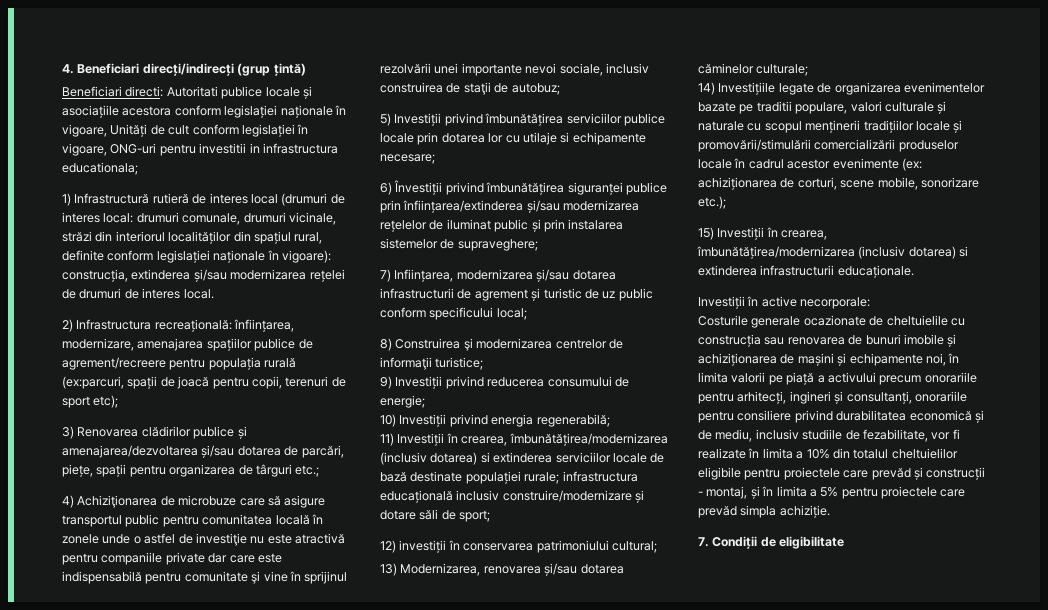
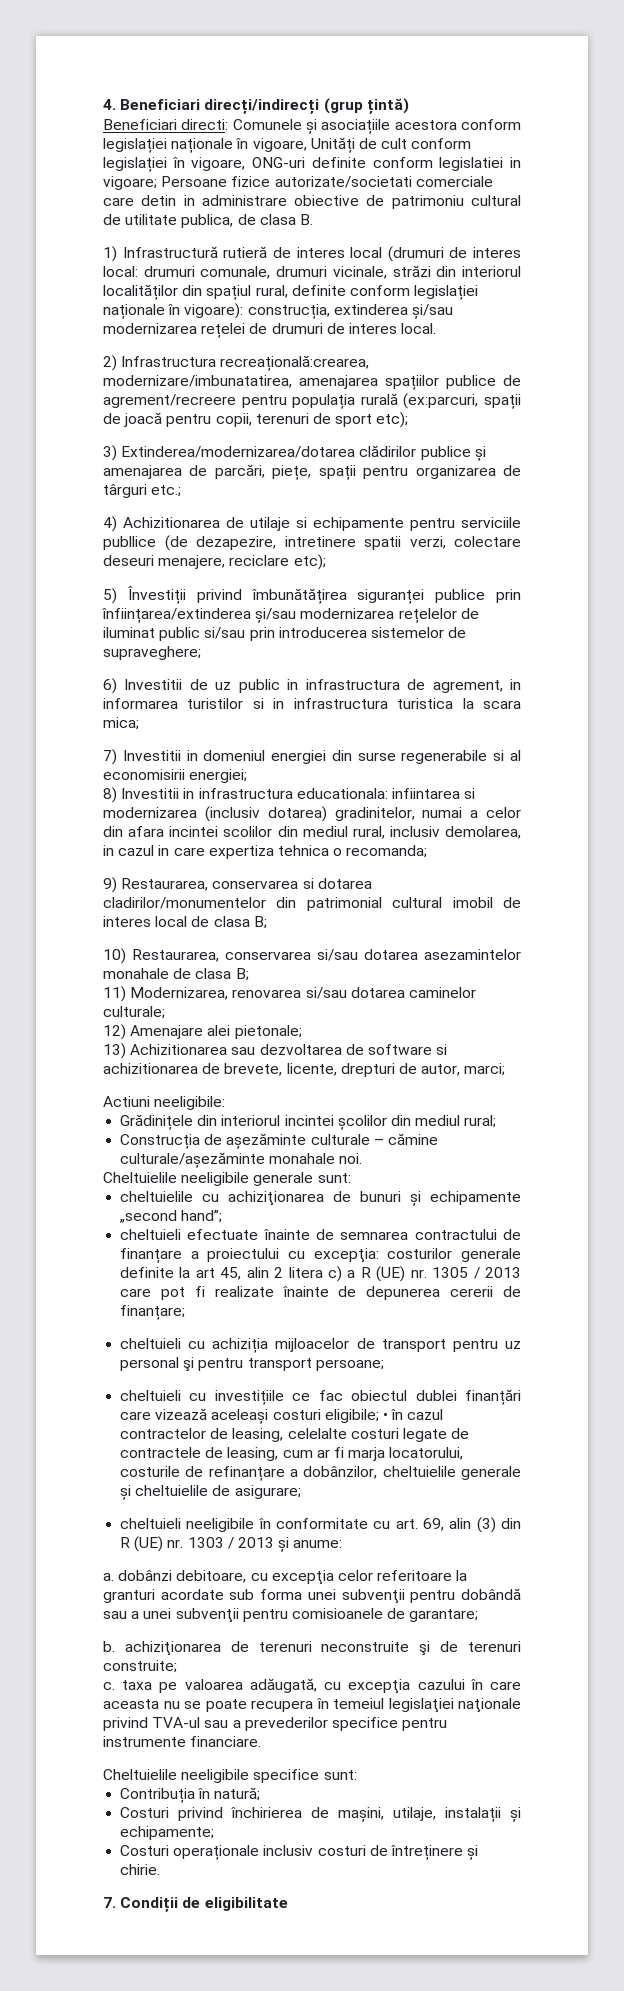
- Beneficiari directi: Autoritati publice locale și asociațiile acestora conform legislației naționale în vigoare, Unități de cult conform legislației în vigoare, ONG-uri pentru investitii in infrastructura educationala;
+ Beneficiari directi: Comunele și asociațiile acestora conform legislației naționale în vigoare, Unități de cult conform legislației în vigoare, ONG-uri definite conform legislatiei in vigoare; Persoane fizice autorizate/societati comerciale care detin in administrare obiective de patrimoniu cultural de utilitate publica, de clasa B.
- 2) Infrastructura recreațională: înființarea, modernizare, amenajarea spațiilor publice de agrement/recreere pentru populația rurală (ex:parcuri, spații de joacă pentru copii, terenuri de sport etc);
+ 2) Infrastructura recreațională:crearea, modernizare/imbunatatirea, amenajarea spațiilor publice de agrement/recreere pentru populația rurală (ex:parcuri, spații de joacă pentru copii, terenuri de sport etc);
- 3) Renovarea clădirilor publice și amenajarea/dezvoltarea și/sau dotarea de parcări, piețe, spații pentru organizarea de târguri etc.;
+ 3) Extinderea/modernizarea/dotarea clădirilor publice și amenajarea de parcări, piețe, spații pentru organizarea de târguri etc.;
- 4) Achiziţionarea de microbuze care să asigure transportul public pentru comunitatea locală în zonele unde o astfel de investiţie nu este atractivă pentru companiile private dar care este indispensabilă pentru comunitate şi vine în sprijinul rezolvării unei importante nevoi sociale, inclusiv construirea de staţii de autobuz;
- 5) Investiții privind îmbunătățirea serviciilor publice locale prin dotarea lor cu utilaje si echipamente necesare;
- 6) Învestiții privind îmbunătățirea siguranței publice prin înființarea/extinderea și/sau modernizarea rețelelor de iluminat public și prin instalarea sistemelor de supraveghere;
+ 4) Achizitionarea de utilaje si echipamente pentru serviciile publlice (de dezapezire, intretinere spatii verzi, colectare deseuri menajere, reciclare etc);
+ 5) Învestiții privind îmbunătățirea siguranței publice prin înființarea/extinderea și/sau modernizarea rețelelor de iluminat public si/sau prin introducerea sistemelor de supraveghere;
- 7) Inființarea, modernizarea și/sau dotarea infrastructurii de agrement și turistic de uz public conform specificului local;
- 8) Construirea şi modernizarea centrelor de informaţii turistice;
- 9) Investiții privind reducerea consumului de energie;
- 10) Investiții privind energia regenerabilă;
- 11) Investiții în crearea, îmbunătățirea/modernizarea (inclusiv dotarea) si extinderea serviciilor locale de bază destinate populației rurale; infrastructura educațională inclusiv construire/modernizare și dotare săli de sport;
- 12) investiții în conservarea patrimoniului cultural;
- 13) Modernizarea, renovarea și/sau dotarea căminelor culturale;
- 14) Investițiile legate de organizarea evenimentelor bazate pe traditii populare, valori culturale și naturale cu scopul menținerii tradițiilor locale și promovării/stimulării comercializării produselor locale în cadrul acestor evenimente (ex: achiziționarea de corturi, scene mobile, sonorizare etc.);
- 15) Investiții în crearea, îmbunătățirea/modernizarea (inclusiv dotarea) si extinderea infrastructurii educaționale.
- Investiții în active necorporale:
- Costurile generale ocazionate de cheltuielile cu construcția sau renovarea de bunuri imobile și achiziționarea de mașini și echipamente noi, în limita valorii pe piață a activului precum onorariile pentru arhitecți, ingineri și consultanți, onorariile pentru consiliere privind durabilitatea economică și de mediu, inclusiv studiile de fezabilitate, vor fi realizate în limita a 10% din totalul cheltuielilor eligibile pentru proiectele care prevăd și construcții - montaj, și în limita a 5% pentru proiectele care prevăd simpla achiziție.
+ 6) Investitii de uz public in infrastructura de agrement, in informarea turistilor si in infrastructura turistica la scara mica;
+ 7) Investitii in domeniul energiei din surse regenerabile si al economisirii energiei;
+ 8) Investitii in infrastructura educationala: infiintarea si modernizarea (inclusiv dotarea) gradinitelor, numai a celor din afara incintei scolilor din mediul rural, inclusiv demolarea, in cazul in care expertiza tehnica o recomanda;
+ 9) Restaurarea, conservarea si dotarea cladirilor/monumentelor din patrimonial cultural imobil de interes local de clasa B;
+ 10) Restaurarea, conservarea si/sau dotarea asezamintelor monahale de clasa B;
+ 11) Modernizarea, renovarea si/sau dotarea caminelor culturale;
+ 12) Amenajare alei pietonale;
+ 13) Achizitionarea sau dezvoltarea de software si achizitionarea de brevete, licente, drepturi de autor, marci;
+ Actiuni neeligibile:
+ Grădinițele din interiorul incintei școlilor din mediul rural;
+ Construcția de așezăminte culturale – cămine culturale/așezăminte monahale noi.
+ Cheltuielile neeligibile generale sunt:
+ cheltuielile cu achiziţionarea de bunuri și echipamente „second hand”;
+ cheltuieli efectuate înainte de semnarea contractului de finanțare a proiectului cu excepţia: costurilor generale definite la art 45, alin 2 litera c) a R (UE) nr. 1305 / 2013 care pot fi realizate înainte de depunerea cererii de finanțare;
+ cheltuieli cu achiziția mijloacelor de transport pentru uz personal şi pentru transport persoane;
+ cheltuieli cu investițiile ce fac obiectul dublei finanțări care vizează aceleași costuri eligibile; • în cazul contractelor de leasing, celelalte costuri legate de contractele de leasing, cum ar fi marja locatorului, costurile de refinanțare a dobânzilor, cheltuielile generale și cheltuielile de asigurare;
+ cheltuieli neeligibile în conformitate cu art. 69, alin (3) din R (UE) nr. 1303 / 2013 și anume:
+ a. dobânzi debitoare, cu excepţia celor referitoare la granturi acordate sub forma unei subvenţii pentru dobândă sau a unei subvenţii pentru comisioanele de garantare;
+ b. achiziţionarea de terenuri neconstruite şi de terenuri construite;
+ c. taxa pe valoarea adăugată, cu excepţia cazului în care aceasta nu se poate recupera în temeiul legislaţiei naţionale privind TVA-ul sau a prevederilor specifice pentru instrumente financiare.
+ Cheltuielile neeligibile specifice sunt:
+ Contribuția în natură;
+ Costuri privind închirierea de mașini, utilaje, instalații și echipamente;
+ Costuri operaționale inclusiv costuri de întreținere și chirie.

